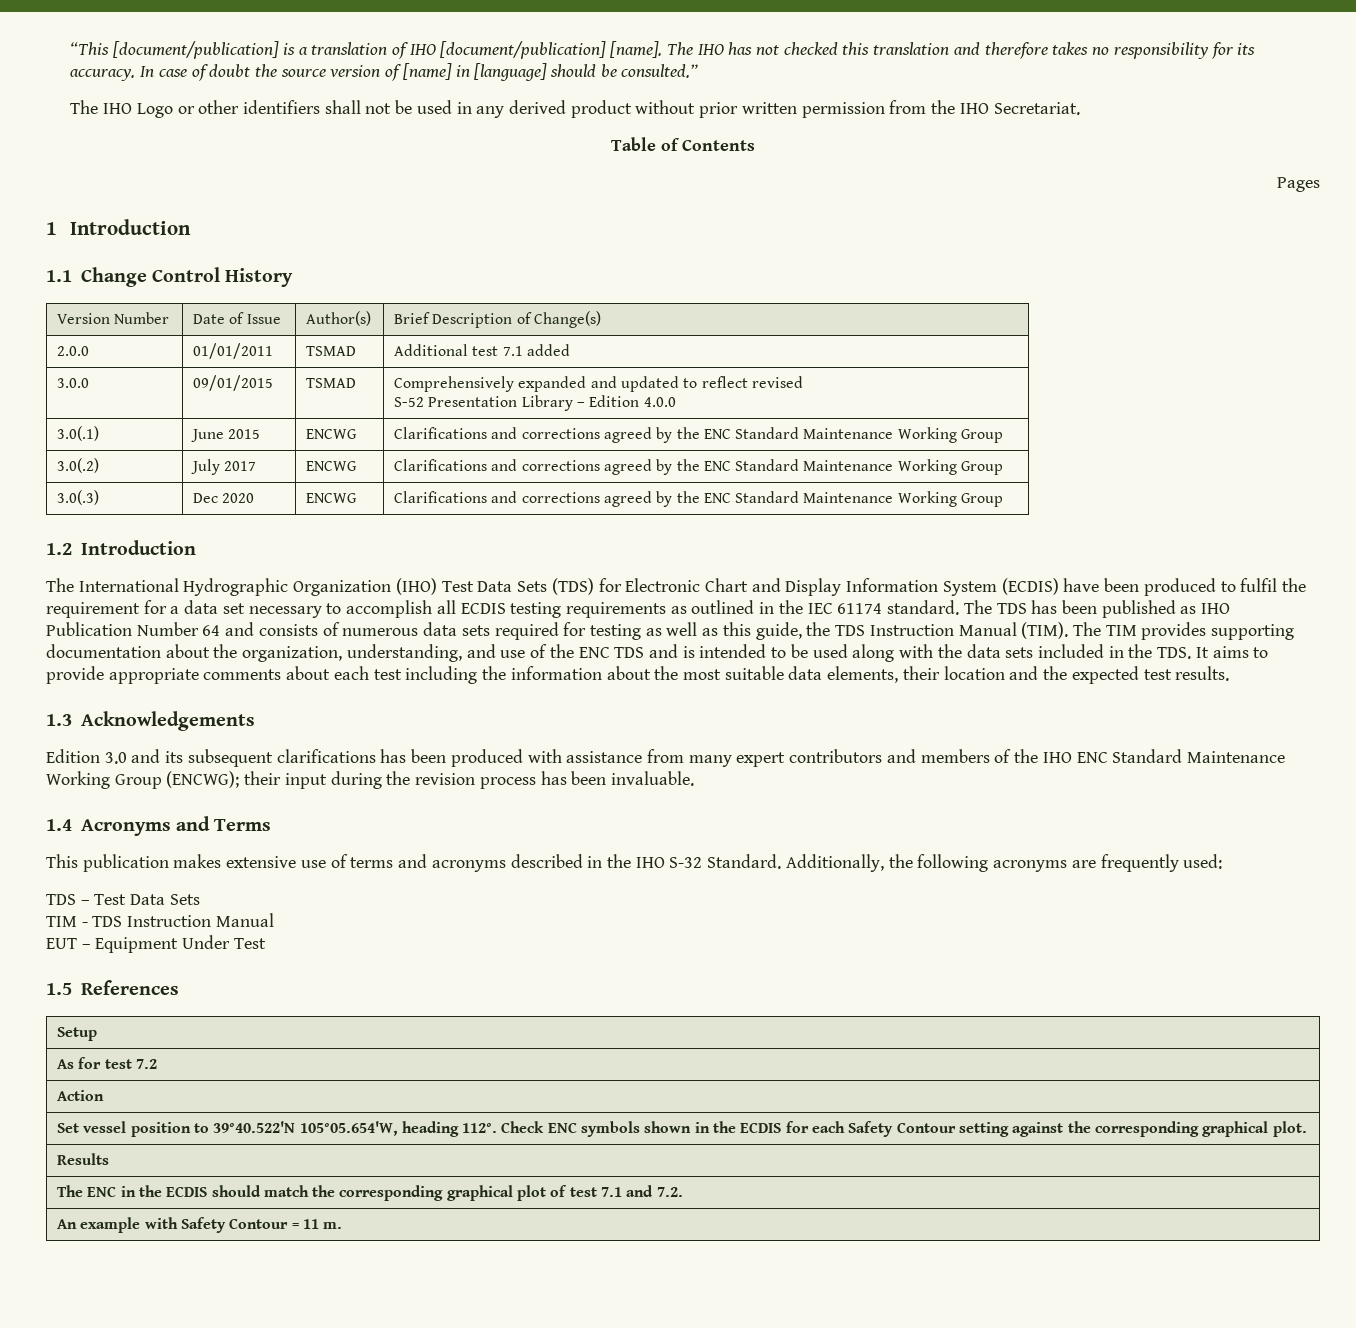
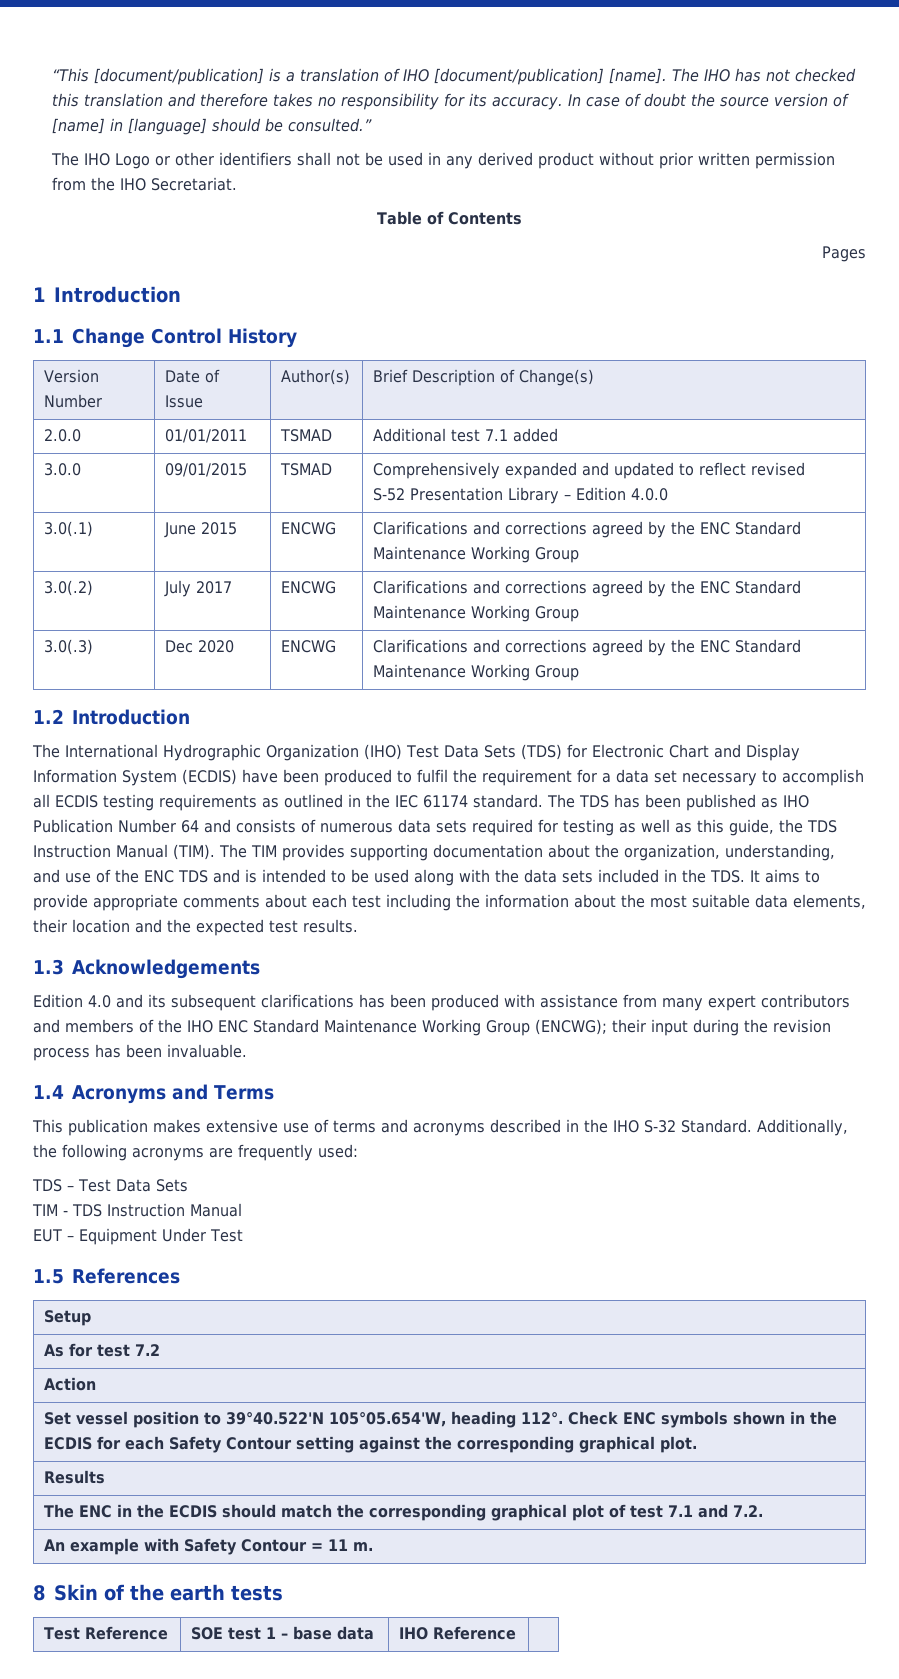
- Edition 3.0 and its subsequent clarifications has been produced with assistance from many expert contributors and members of the IHO ENC Standard Maintenance Working Group (ENCWG); their input during the revision process has been invaluable.
+ Edition 4.0 and its subsequent clarifications has been produced with assistance from many expert contributors and members of the IHO ENC Standard Maintenance Working Group (ENCWG); their input during the revision process has been invaluable.
+ 8 Skin of the earth tests
+ Test Reference | SOE test 1 – base data | IHO Reference |

